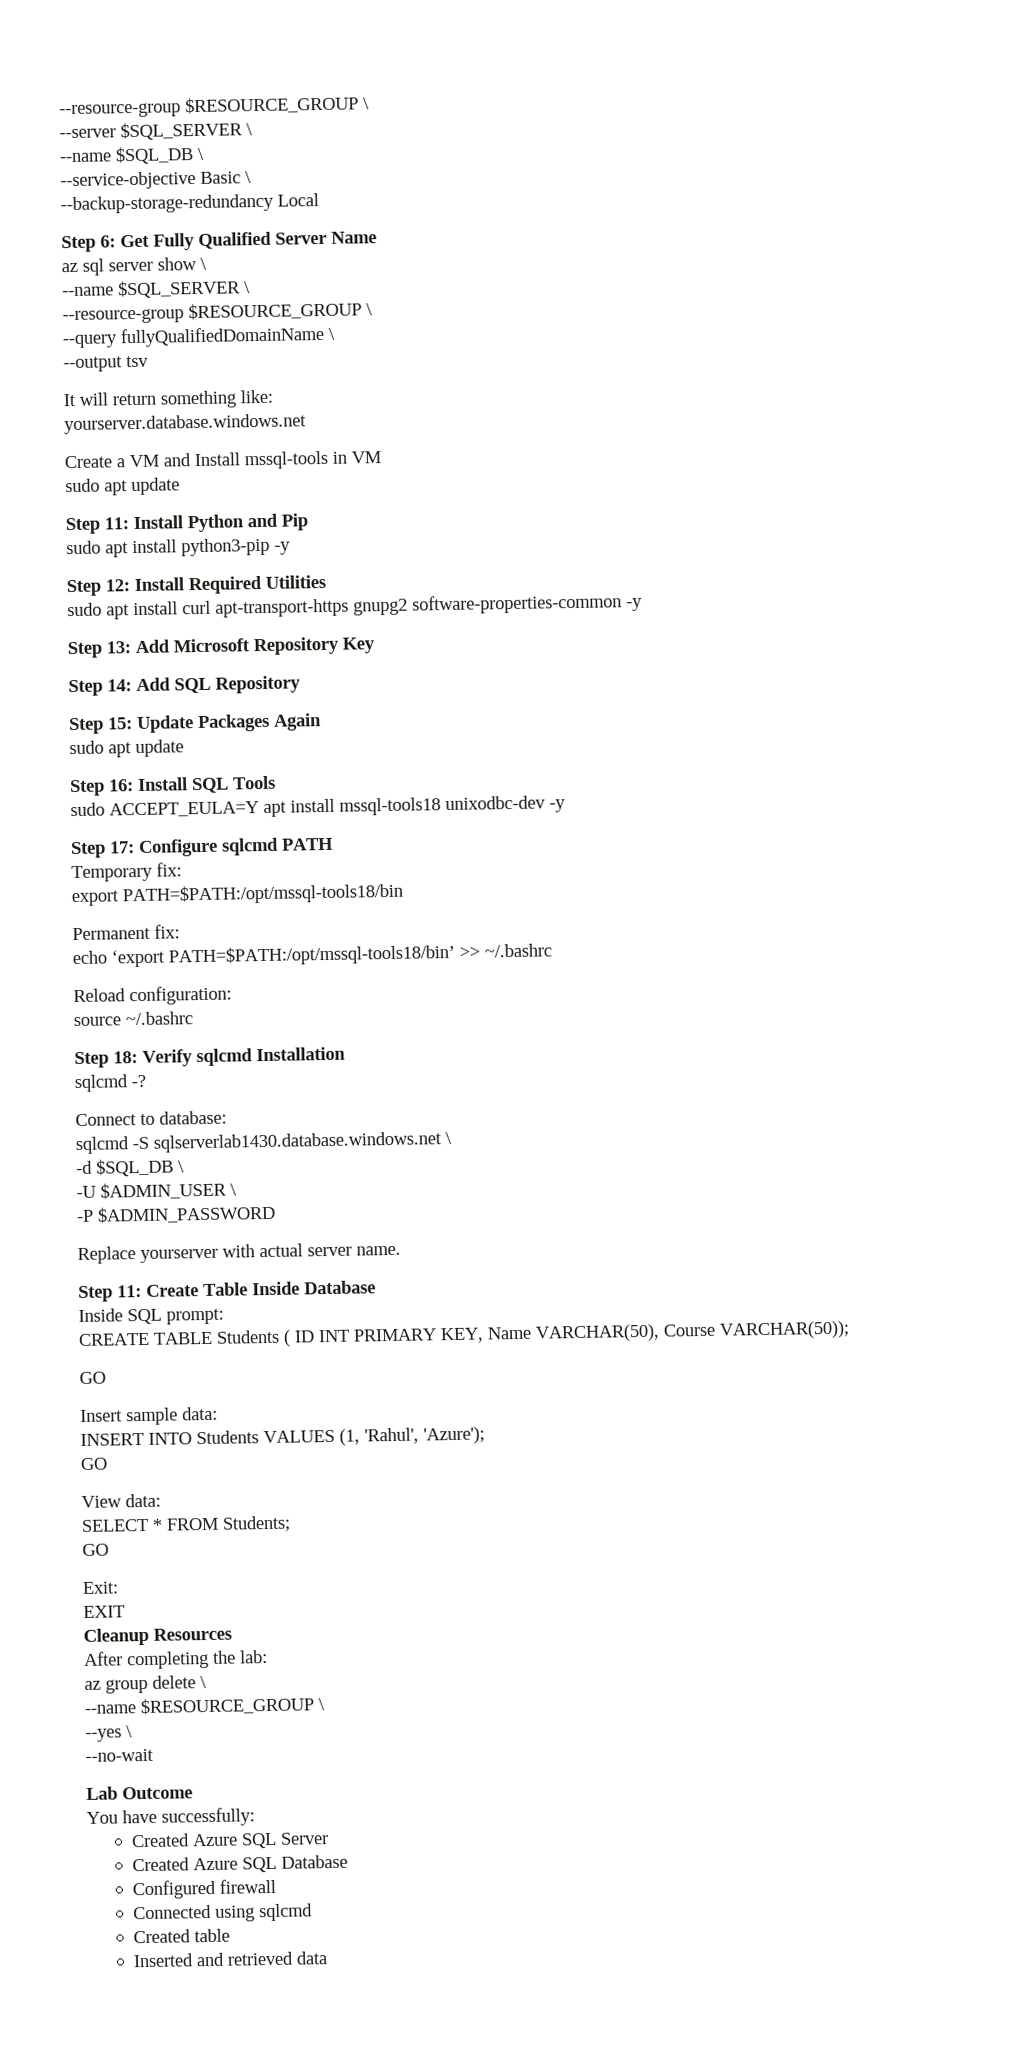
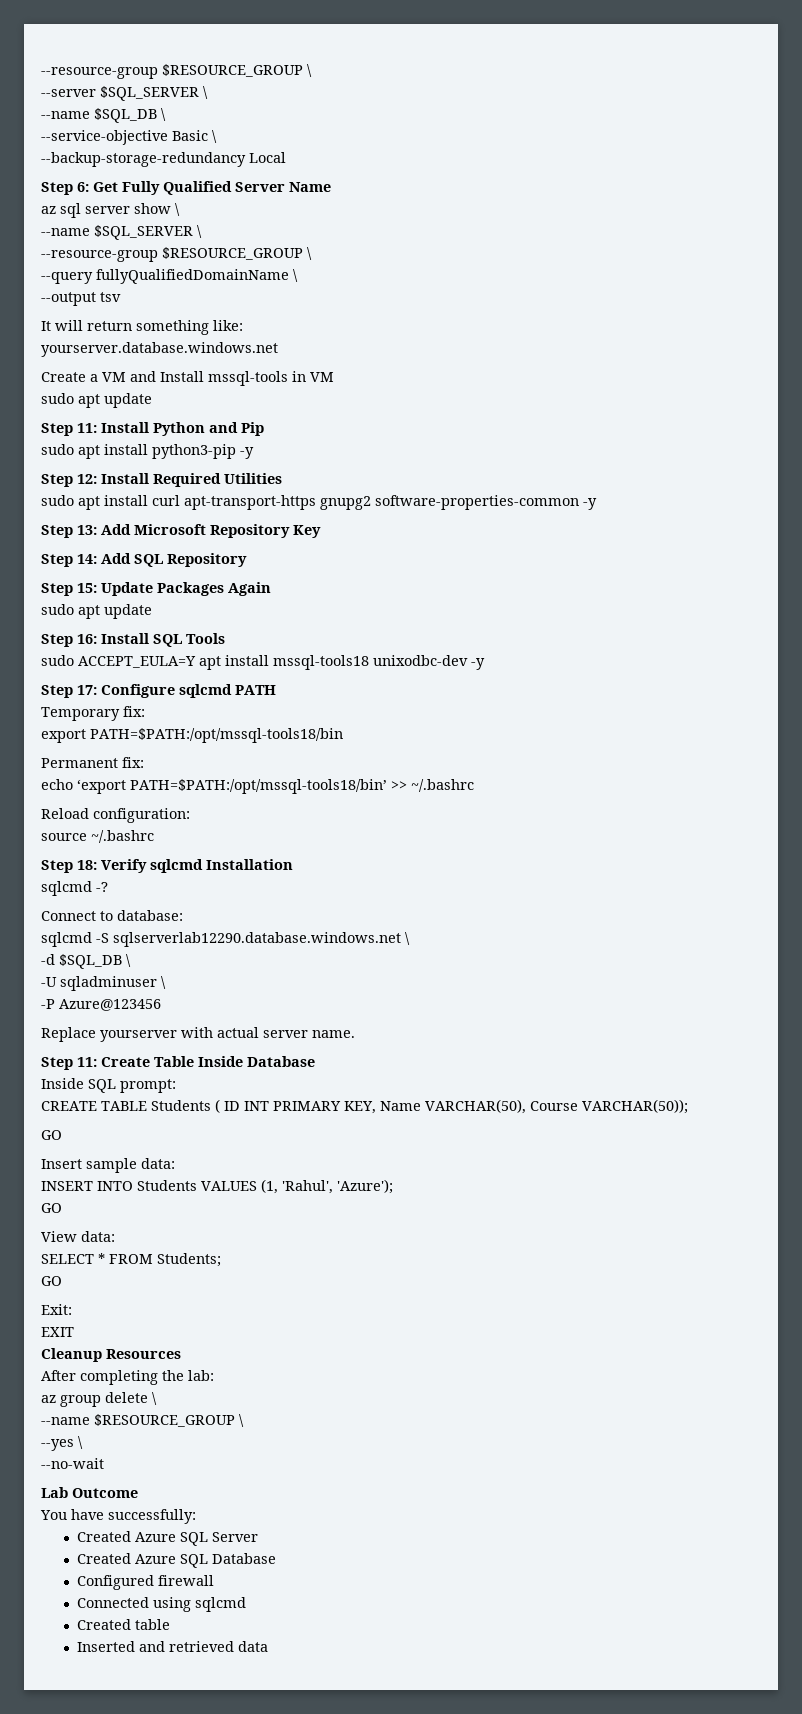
- sqlcmd -S sqlserverlab1430.database.windows.net \
+ sqlcmd -S sqlserverlab12290.database.windows.net \
- -U $ADMIN_USER \
+ -U sqladminuser \
- -P $ADMIN_PASSWORD
+ -P Azure@123456

